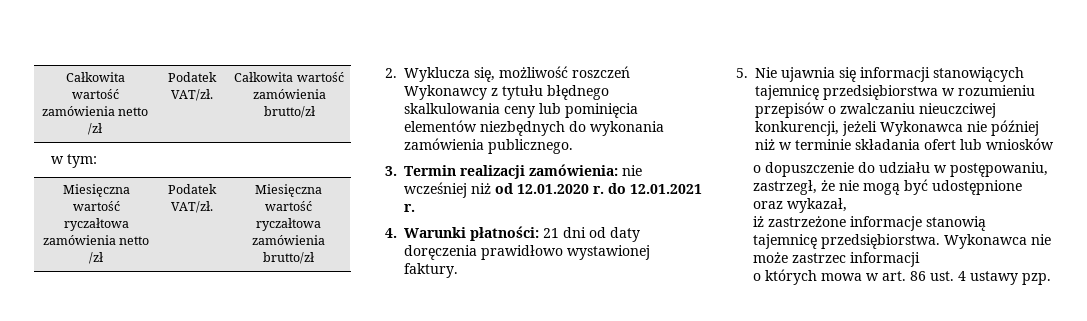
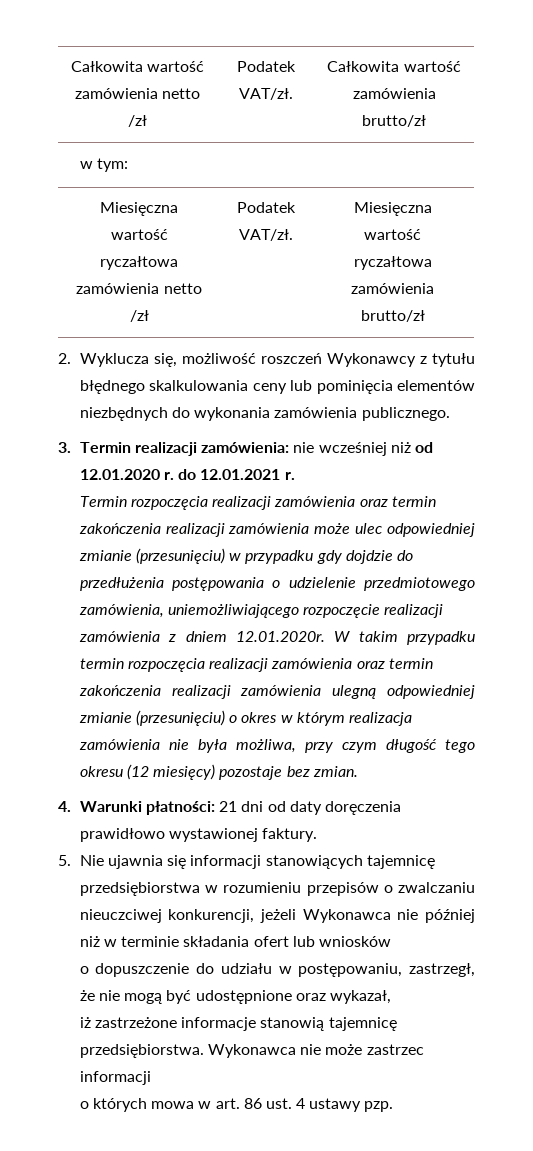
+ Termin rozpoczęcia realizacji zamówienia oraz termin zakończenia realizacji zamówienia może ulec odpowiedniej zmianie (przesunięciu) w przypadku gdy dojdzie do przedłużenia postępowania o udzielenie przedmiotowego zamówienia, uniemożliwiającego rozpoczęcie realizacji zamówienia z dniem 12.01.2020r. W takim przypadku termin rozpoczęcia realizacji zamówienia oraz termin zakończenia realizacji zamówienia ulegną odpowiedniej zmianie (przesunięciu) o okres w którym realizacja zamówienia nie była możliwa, przy czym długość tego okresu (12 miesięcy) pozostaje bez zmian.

